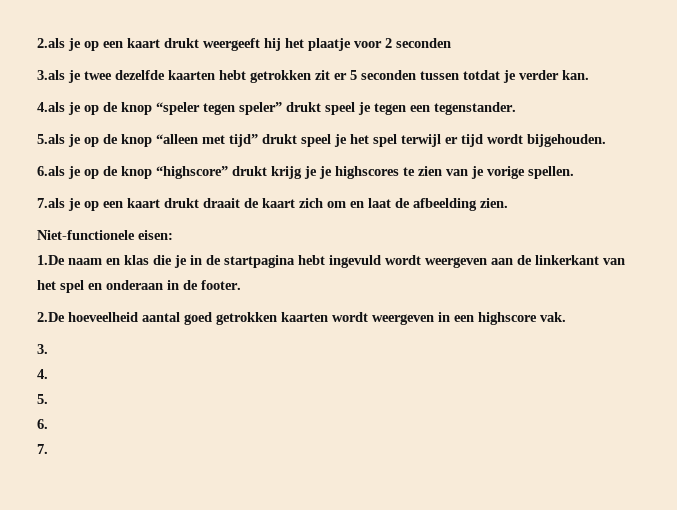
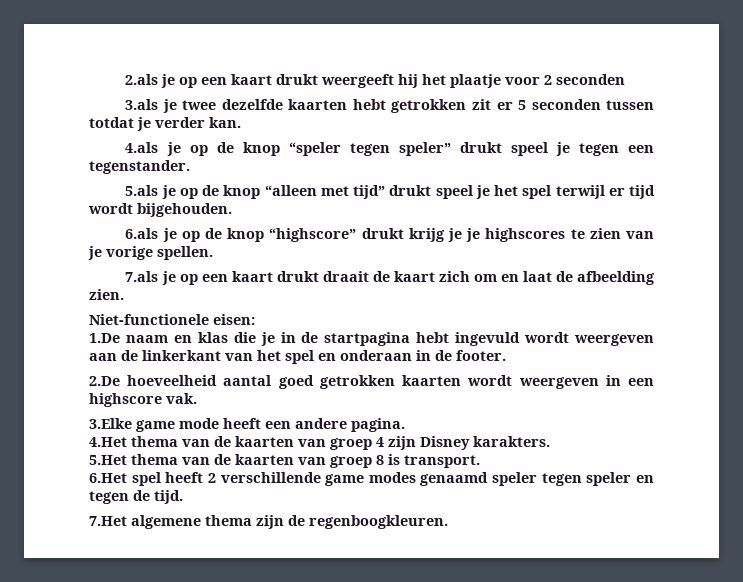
- 3.
- 4.
- 5.
- 6.
- 7.
+ 3.Elke game mode heeft een andere pagina.
+ 4.Het thema van de kaarten van groep 4 zijn Disney karakters.
+ 5.Het thema van de kaarten van groep 8 is transport.
+ 6.Het spel heeft 2 verschillende game modes genaamd speler tegen speler en tegen de tijd.
+ 7.Het algemene thema zijn de regenboogkleuren.

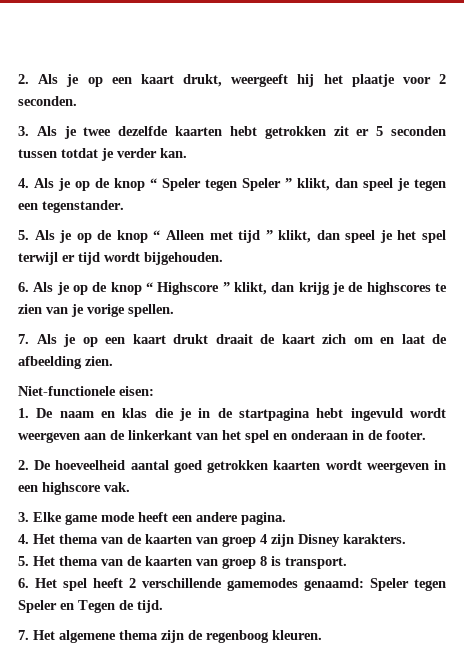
- 2.als je op een kaart drukt weergeeft hij het plaatje voor 2 seconden
- 3.als je twee dezelfde kaarten hebt getrokken zit er 5 seconden tussen totdat je verder kan.
+ 2. Als je op een kaart drukt, weergeeft hij het plaatje voor 2 seconden.
+ 3. Als je twee dezelfde kaarten hebt getrokken zit er 5 seconden tussen totdat je verder kan.
- 4.als je op de knop “speler tegen speler” drukt speel je tegen een tegenstander.
+ 4. Als je op de knop “ Speler tegen Speler ” klikt, dan speel je tegen een tegenstander.
- 5.als je op de knop “alleen met tijd” drukt speel je het spel terwijl er tijd wordt bijgehouden.
+ 5. Als je op de knop “ Alleen met tijd ” klikt, dan speel je het spel terwijl er tijd wordt bijgehouden.
- 6.als je op de knop “highscore” drukt krijg je je highscores te zien van je vorige spellen.
+ 6. Als je op de knop “ Highscore ” klikt, dan krijg je de highscores te zien van je vorige spellen.
- 7.als je op een kaart drukt draait de kaart zich om en laat de afbeelding zien.
+ 7. Als je op een kaart drukt draait de kaart zich om en laat de afbeelding zien.
- 1.De naam en klas die je in de startpagina hebt ingevuld wordt weergeven aan de linkerkant van het spel en onderaan in de footer.
+ 1. De naam en klas die je in de startpagina hebt ingevuld wordt weergeven aan de linkerkant van het spel en onderaan in de footer.
- 2.De hoeveelheid aantal goed getrokken kaarten wordt weergeven in een highscore vak.
+ 2. De hoeveelheid aantal goed getrokken kaarten wordt weergeven in een highscore vak.
- 3.Elke game mode heeft een andere pagina.
+ 3. Elke game mode heeft een andere pagina.
- 4.Het thema van de kaarten van groep 4 zijn Disney karakters.
+ 4. Het thema van de kaarten van groep 4 zijn Disney karakters.
- 5.Het thema van de kaarten van groep 8 is transport.
+ 5. Het thema van de kaarten van groep 8 is transport.
- 6.Het spel heeft 2 verschillende game modes genaamd speler tegen speler en tegen de tijd.
+ 6. Het spel heeft 2 verschillende gamemodes genaamd: Speler tegen Speler en Tegen de tijd.
- 7.Het algemene thema zijn de regenboogkleuren.
+ 7. Het algemene thema zijn de regenboog kleuren.

